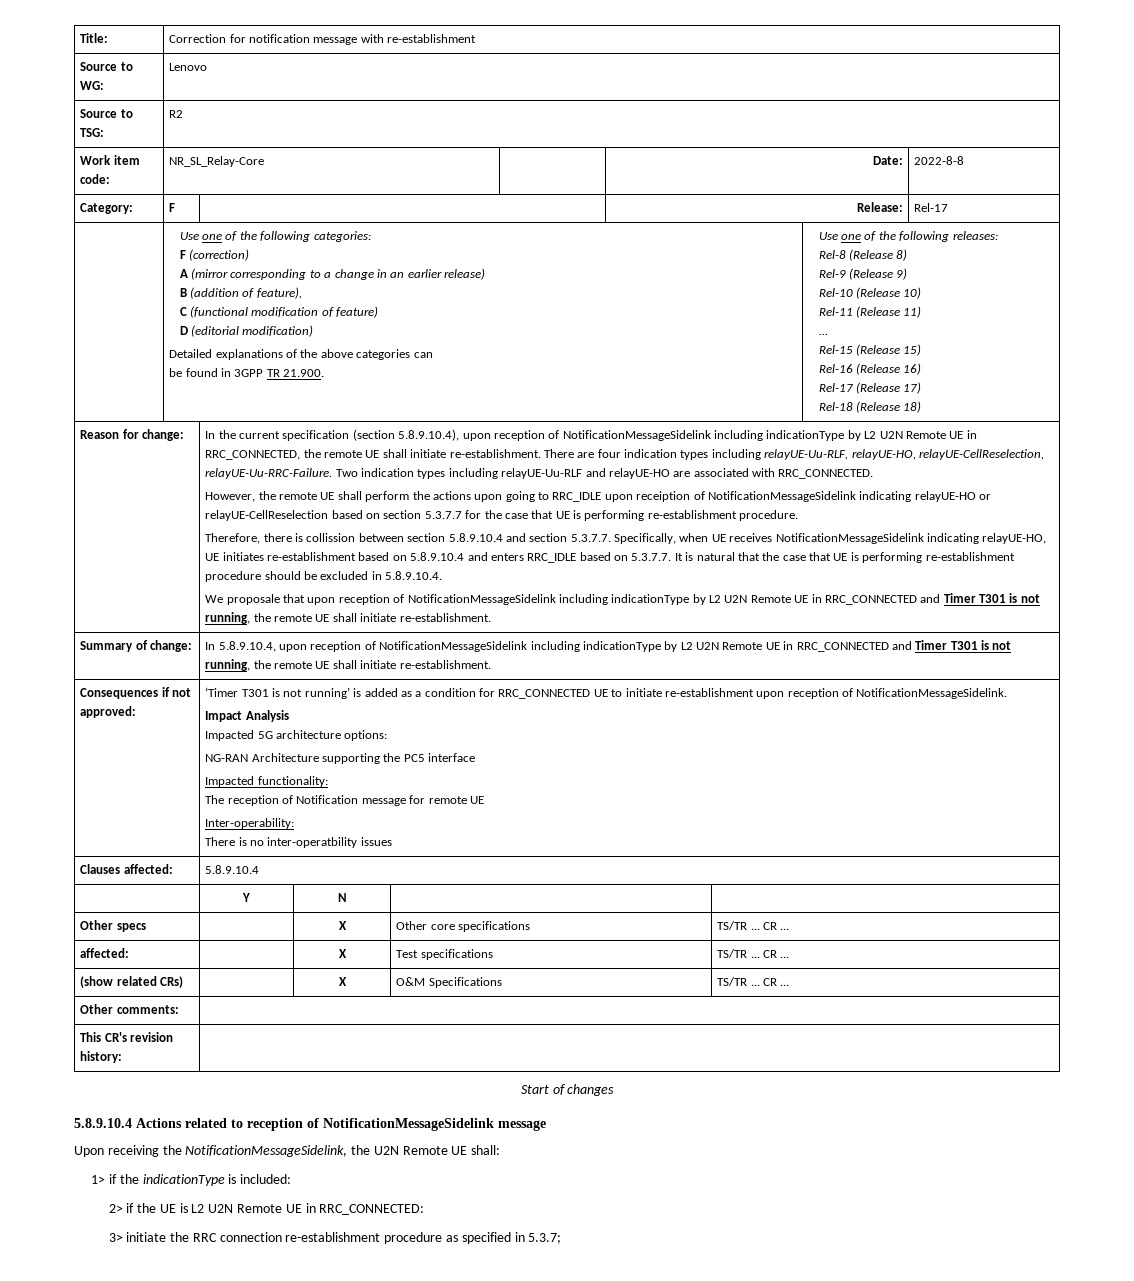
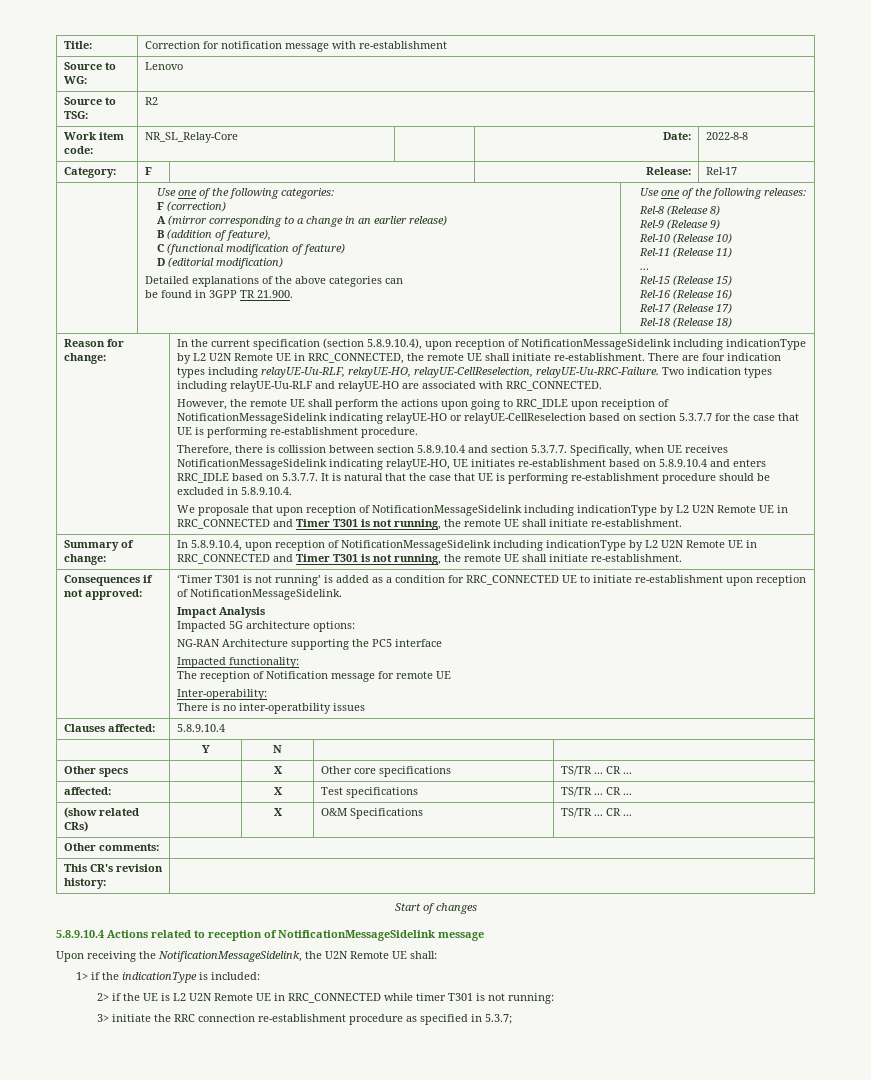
- 2> if the UE is L2 U2N Remote UE in RRC_CONNECTED:
+ 2> if the UE is L2 U2N Remote UE in RRC_CONNECTED while timer T301 is not running:

